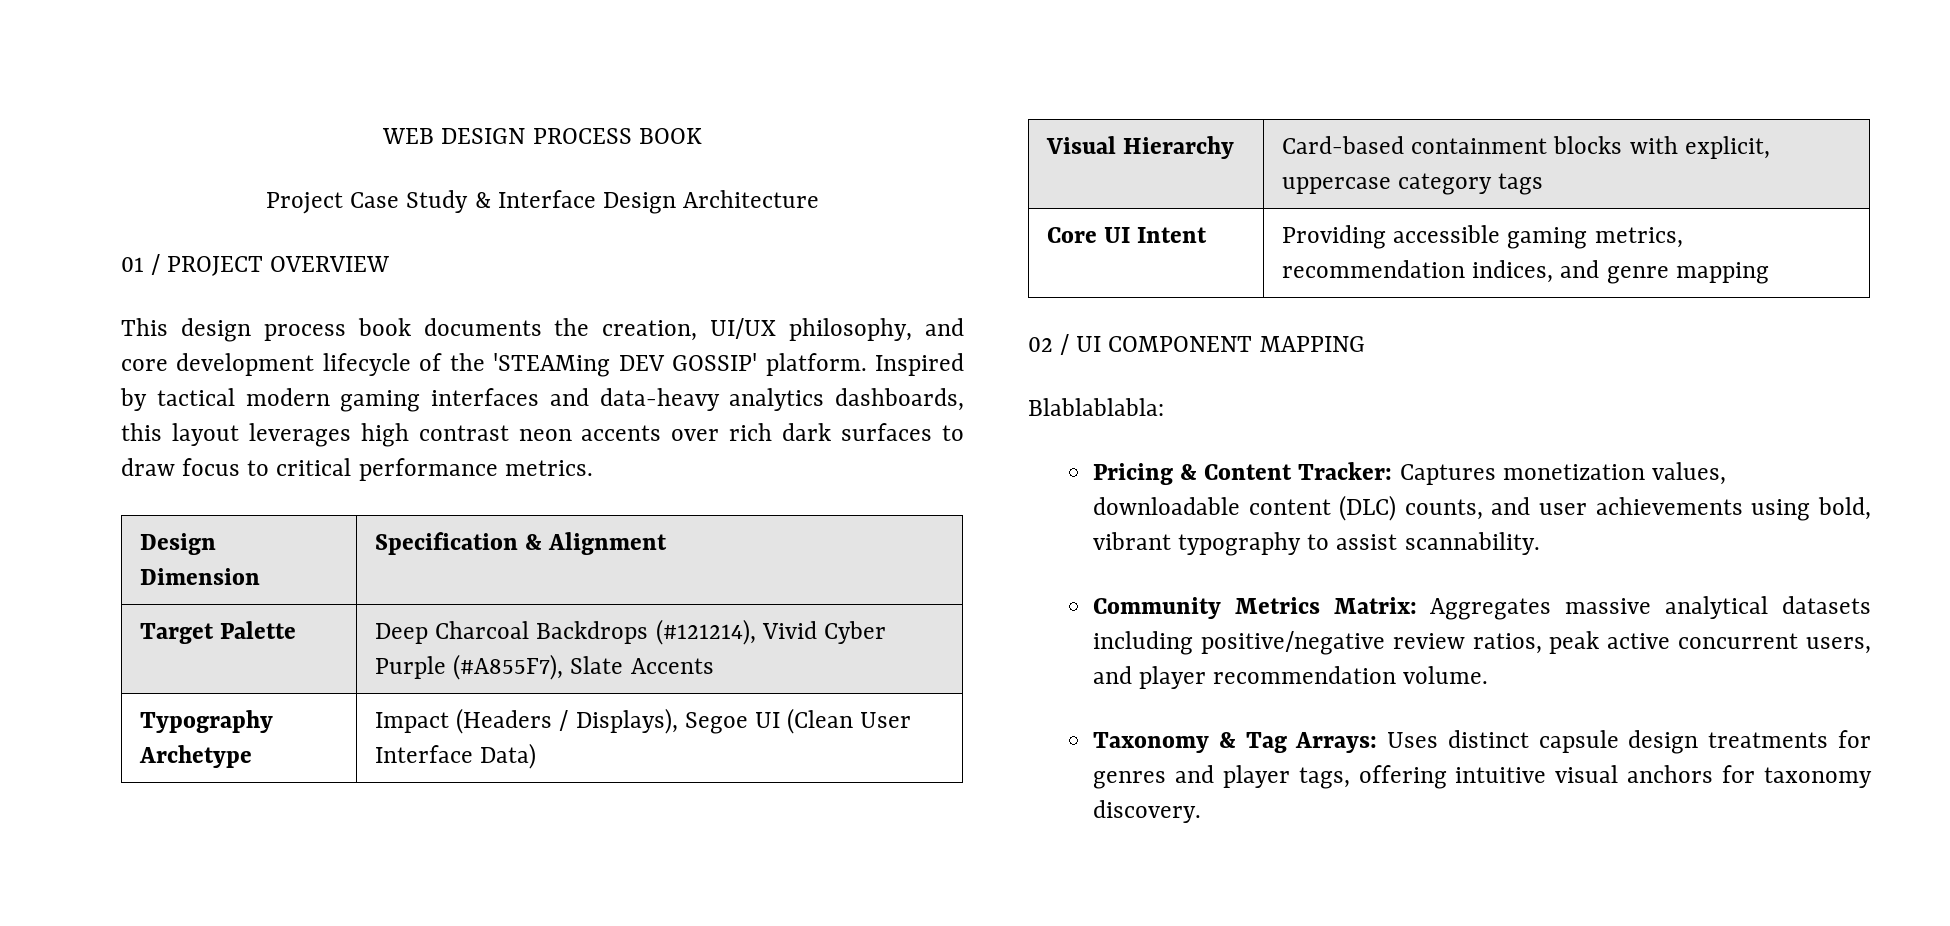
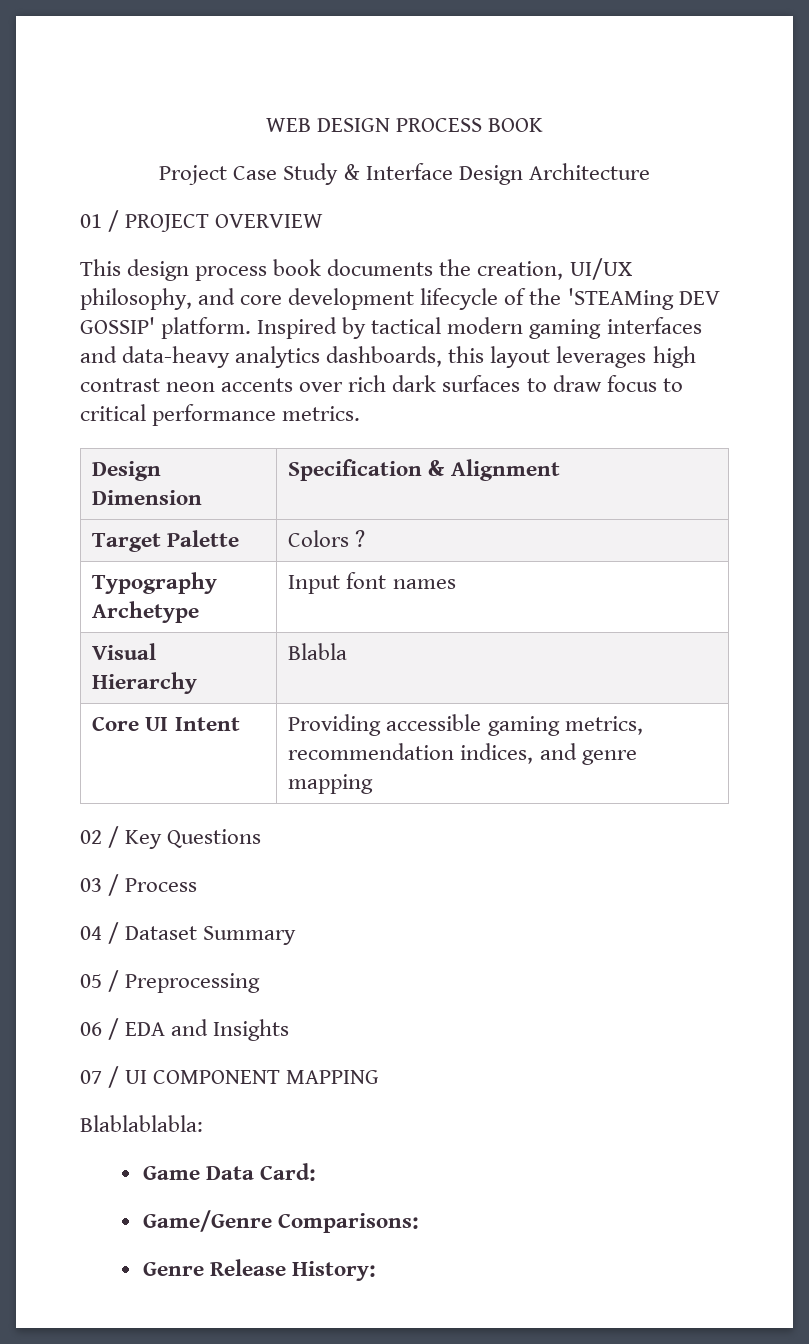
- Target Palette | Deep Charcoal Backdrops (#121214), Vivid Cyber Purple (#A855F7), Slate Accents
- Typography Archetype | Impact (Headers / Displays), Segoe UI (Clean User Interface Data)
- Visual Hierarchy | Card-based containment blocks with explicit, uppercase category tags
+ Target Palette | Colors ?
+ Typography Archetype | Input font names
+ Visual Hierarchy | Blabla
- 02 / UI COMPONENT MAPPING
+ 02 / Key Questions
+ 03 / Process
+ 04 / Dataset Summary
+ 05 / Preprocessing
+ 06 / EDA and Insights
+ 07 / UI COMPONENT MAPPING
  Blablablabla:
- Pricing & Content Tracker: Captures monetization values, downloadable content (DLC) counts, and user achievements using bold, vibrant typography to assist scannability.
- Community Metrics Matrix: Aggregates massive analytical datasets including positive/negative review ratios, peak active concurrent users, and player recommendation volume.
- Taxonomy & Tag Arrays: Uses distinct capsule design treatments for genres and player tags, offering intuitive visual anchors for taxonomy discovery.
+ Game Data Card:
+ Game/Genre Comparisons:
+ Genre Release History:

